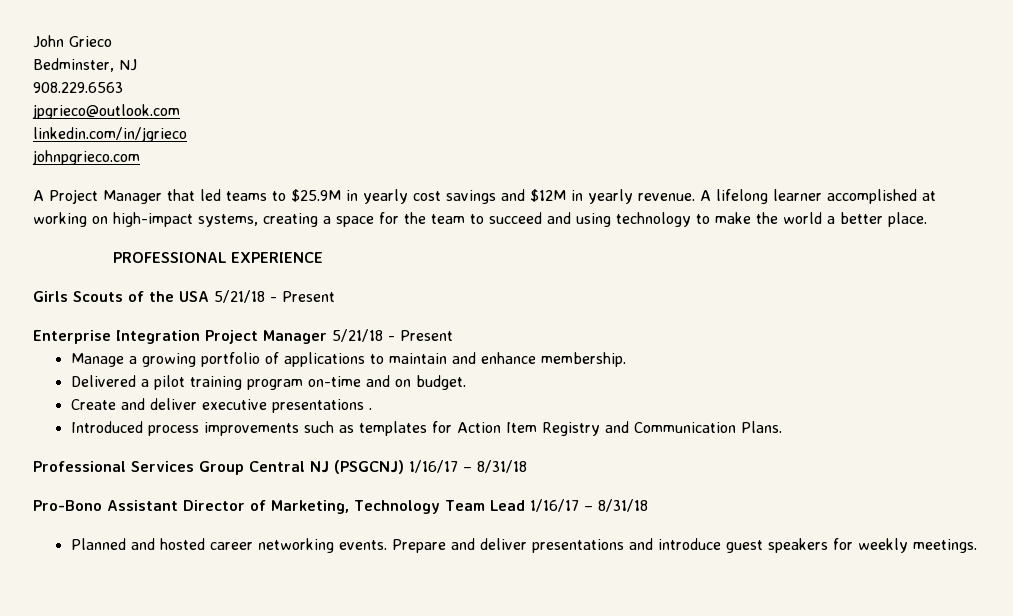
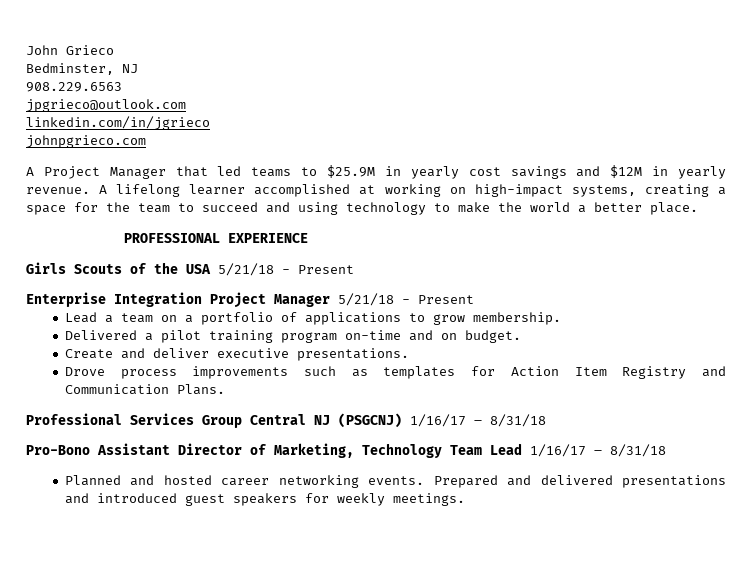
- Manage a growing portfolio of applications to maintain and enhance membership.
+ Lead a team on a portfolio of applications to grow membership.
- Create and deliver executive presentations .
- Introduced process improvements such as templates for Action Item Registry and Communication Plans.
+ Create and deliver executive presentations.
+ Drove process improvements such as templates for Action Item Registry and Communication Plans.
- Prepare and deliver presentations and introduce guest speakers for weekly meetings.
+ Prepared and delivered presentations and introduced guest speakers for weekly meetings.

